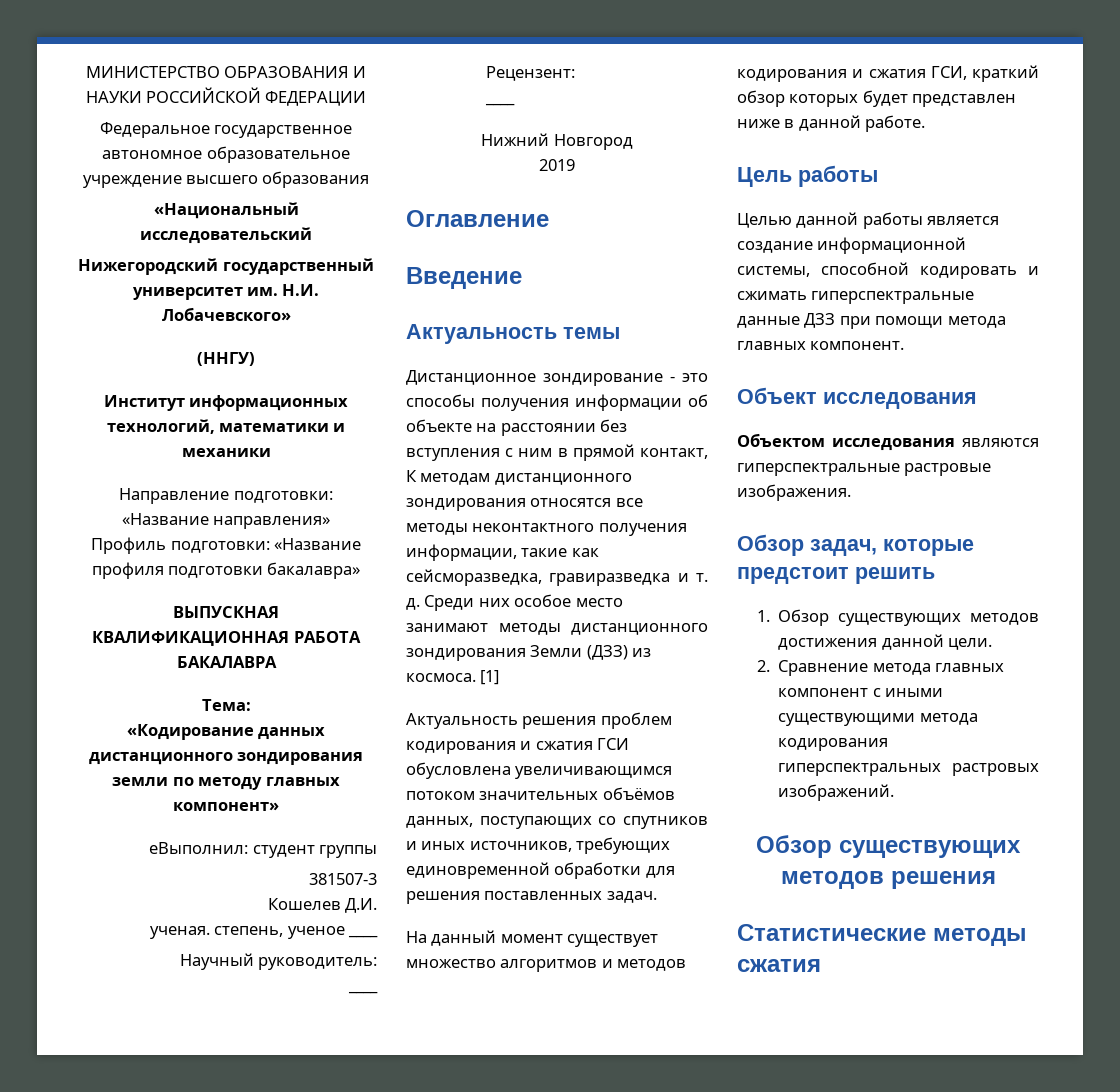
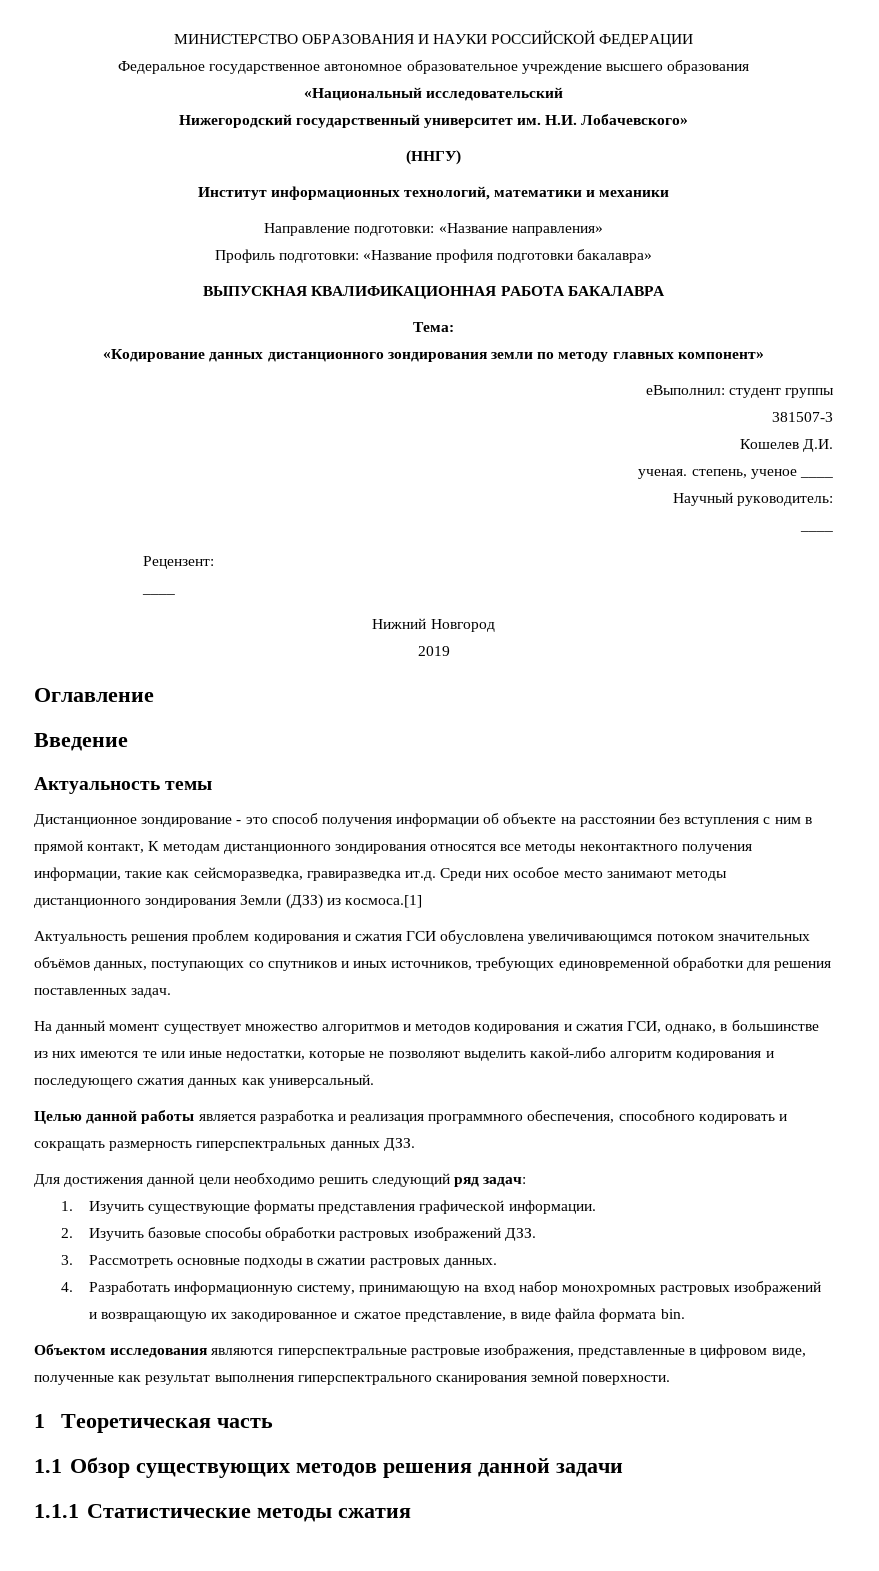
- Дистанционное зондирование - это способы получения информации об объекте на расстоянии без вступления с ним в прямой контакт, К методам дистанционного зондирования относятся все методы неконтактного получения информации, такие как сейсморазведка, гравиразведка и т. д. Среди них особое место занимают методы дистанционного зондирования Земли (ДЗЗ) из космоса. [1]
+ Дистанционное зондирование - это способ получения информации об объекте на расстоянии без вступления с ним в прямой контакт, К методам дистанционного зондирования относятся все методы неконтактного получения информации, такие как сейсморазведка, гравиразведка ит.д. Среди них особое место занимают методы дистанционного зондирования Земли (ДЗЗ) из космоса.[1]
- На данный момент существует множество алгоритмов и методов кодирования и сжатия ГСИ, краткий обзор которых будет представлен ниже в данной работе.
- Цель работы
- Целью данной работы является создание информационной системы, способной кодировать и сжимать гиперспектральные данные ДЗЗ при помощи метода главных компонент.
- Объект исследования
+ На данный момент существует множество алгоритмов и методов кодирования и сжатия ГСИ, однако, в большинстве из них имеются те или иные недостатки, которые не позволяют выделить какой-либо алгоритм кодирования и последующего сжатия данных как универсальный.
+ Целью данной работы является разработка и реализация программного обеспечения, способного кодировать и сокращать размерность гиперспектральных данных ДЗЗ.
+ Для достижения данной цели необходимо решить следующий ряд задач:
+ 1. Изучить существующие форматы представления графической информации.
+ 2. Изучить базовые способы обработки растровых изображений ДЗЗ.
+ 3. Рассмотреть основные подходы в сжатии растровых данных.
+ 4. Разработать информационную систему, принимающую на вход набор монохромных растровых изображений и возвращающую их закодированное и сжатое представление, в виде файла формата bin.
- Объектом исследования являются гиперспектральные растровые изображения.
- Обзор задач, которые предстоит решить
- 1. Обзор существующих методов достижения данной цели.
- 2. Сравнение метода главных компонент с иными существующими метода кодирования гиперспектральных растровых изображений.
- Обзор существующих методов решения
- Статистические методы сжатия
+ Объектом исследования являются гиперспектральные растровые изображения, представленные в цифровом виде, полученные как результат выполнения гиперспектрального сканирования земной поверхности.
+ 1 Теоретическая часть
+ 1.1 Обзор существующих методов решения данной задачи
+ 1.1.1 Статистические методы сжатия

